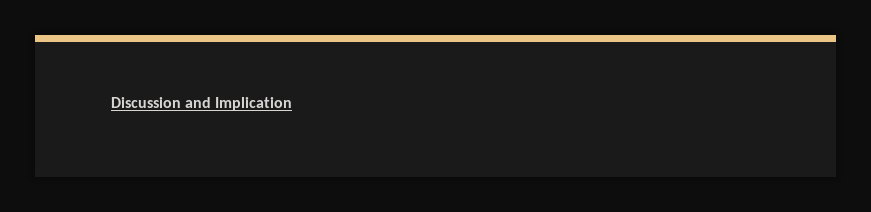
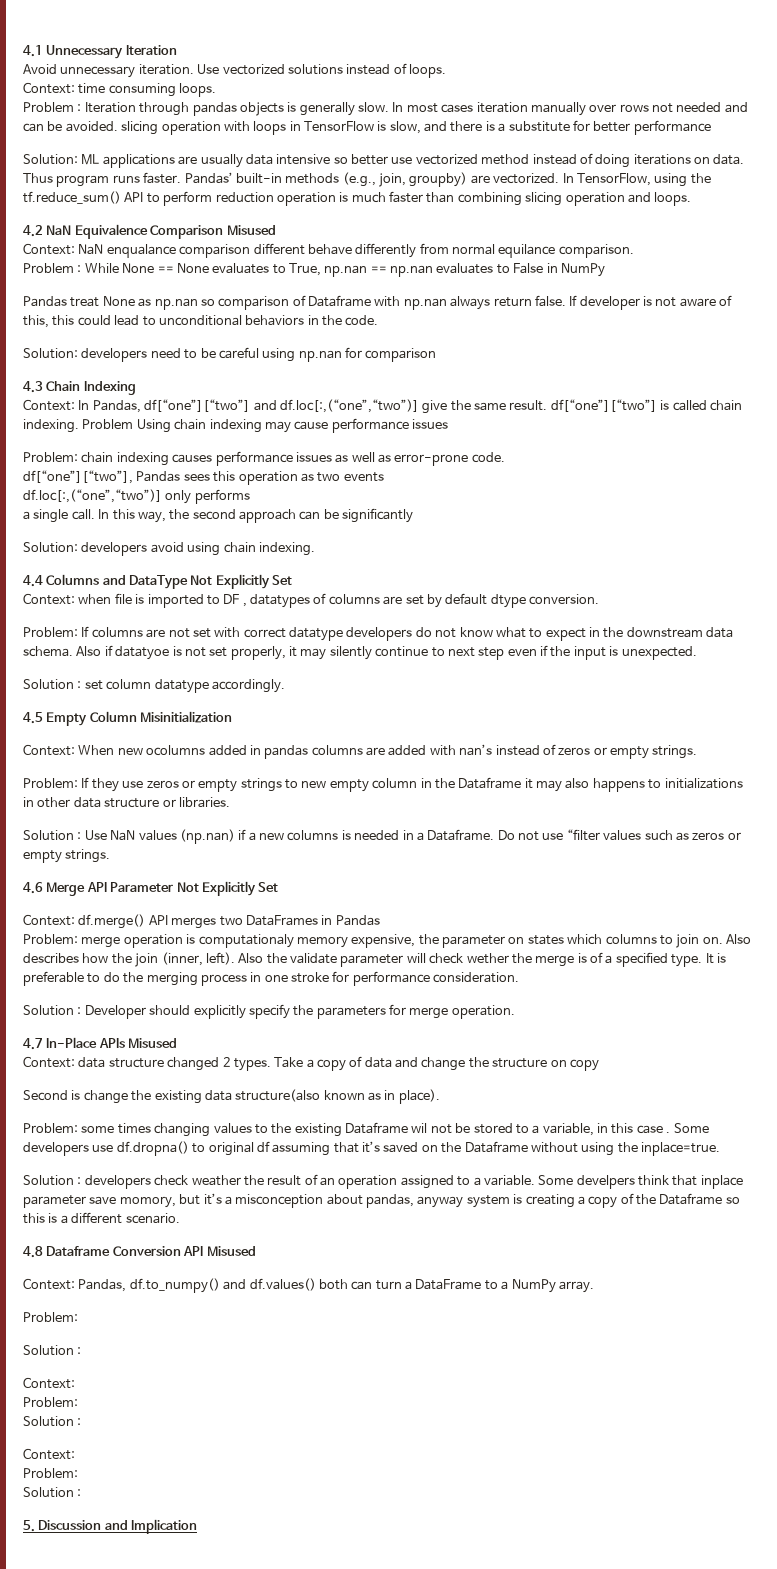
- Discussion and Implication
+ 4.1 Unnecessary Iteration
+ Avoid unnecessary iteration. Use vectorized solutions instead of loops.
+ Context: time consuming loops.
+ Problem : Iteration through pandas objects is generally slow. In most cases iteration manually over rows not needed and can be avoided. slicing operation with loops in TensorFlow is slow, and there is a substitute for better performance
+ Solution: ML applications are usually data intensive so better use vectorized method instead of doing iterations on data. Thus program runs faster. Pandas’ built-in methods (e.g., join, groupby) are vectorized. In TensorFlow, using the tf.reduce_sum() API to perform reduction operation is much faster than combining slicing operation and loops.
+ 4.2 NaN Equivalence Comparison Misused
+ Context: NaN enqualance comparison different behave differently from normal equilance comparison.
+ Problem : While None == None evaluates to True, np.nan == np.nan evaluates to False in NumPy
+ Pandas treat None as np.nan so comparison of Dataframe with np.nan always return false. If developer is not aware of this, this could lead to unconditional behaviors in the code.
+ Solution: developers need to be careful using np.nan for comparison
+ 4.3 Chain Indexing
+ Context: In Pandas, df[“one”][“two”] and df.loc[:,(“one”,“two”)] give the same result. df[“one”][“two”] is called chain indexing. Problem Using chain indexing may cause performance issues
+ Problem: chain indexing causes performance issues as well as error-prone code.
+ df[“one”][“two”], Pandas sees this operation as two events
+ df.loc[:,(“one”,“two”)] only performs
+ a single call. In this way, the second approach can be significantly
+ Solution: developers avoid using chain indexing.
+ 4.4 Columns and DataType Not Explicitly Set
+ Context: when file is imported to DF , datatypes of columns are set by default dtype conversion.
+ Problem: If columns are not set with correct datatype developers do not know what to expect in the downstream data schema. Also if datatyoe is not set properly, it may silently continue to next step even if the input is unexpected.
+ Solution : set column datatype accordingly.
+ 4.5 Empty Column Misinitialization
+ Context: When new ocolumns added in pandas columns are added with nan’s instead of zeros or empty strings.
+ Problem: If they use zeros or empty strings to new empty column in the Dataframe it may also happens to initializations in other data structure or libraries.
+ Solution : Use NaN values (np.nan) if a new columns is needed in a Dataframe. Do not use “filter values such as zeros or empty strings.
+ 4.6 Merge API Parameter Not Explicitly Set
+ Context: df.merge() API merges two DataFrames in Pandas
+ Problem: merge operation is computationaly memory expensive, the parameter on states which columns to join on. Also describes how the join (inner, left). Also the validate parameter will check wether the merge is of a specified type. It is preferable to do the merging process in one stroke for performance consideration.
+ Solution : Developer should explicitly specify the parameters for merge operation.
+ 4.7 In-Place APIs Misused
+ Context: data structure changed 2 types. Take a copy of data and change the structure on copy
+ Second is change the existing data structure(also known as in place).
+ Problem: some times changing values to the existing Dataframe wil not be stored to a variable, in this case . Some developers use df.dropna() to original df assuming that it’s saved on the Dataframe without using the inplace=true.
+ Solution : developers check weather the result of an operation assigned to a variable. Some develpers think that inplace parameter save momory, but it’s a misconception about pandas, anyway system is creating a copy of the Dataframe so this is a different scenario.
+ 4.8 Dataframe Conversion API Misused
+ Context: Pandas, df.to_numpy() and df.values() both can turn a DataFrame to a NumPy array.
+ Problem:
+ Solution :
+ Context:
+ Problem:
+ Solution :
+ Context:
+ Problem:
+ Solution :
+ 5. Discussion and Implication

